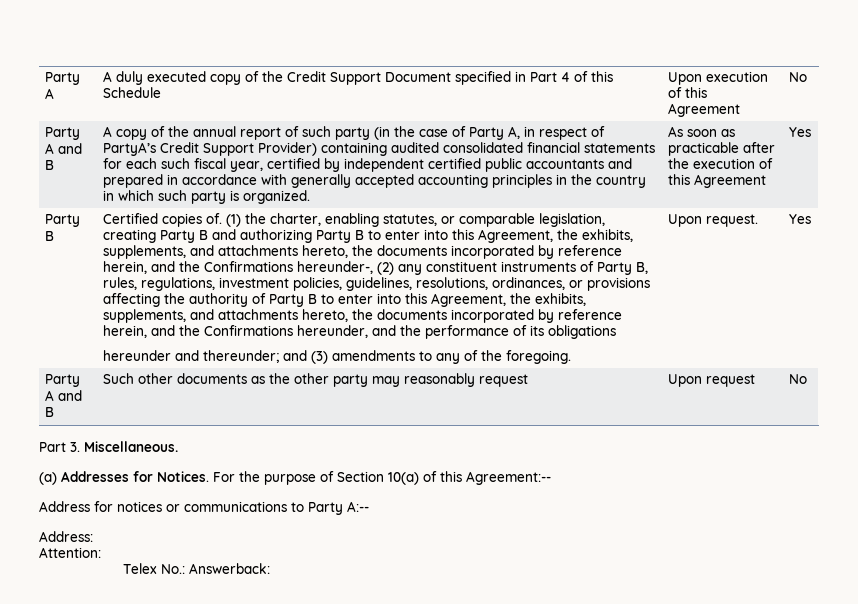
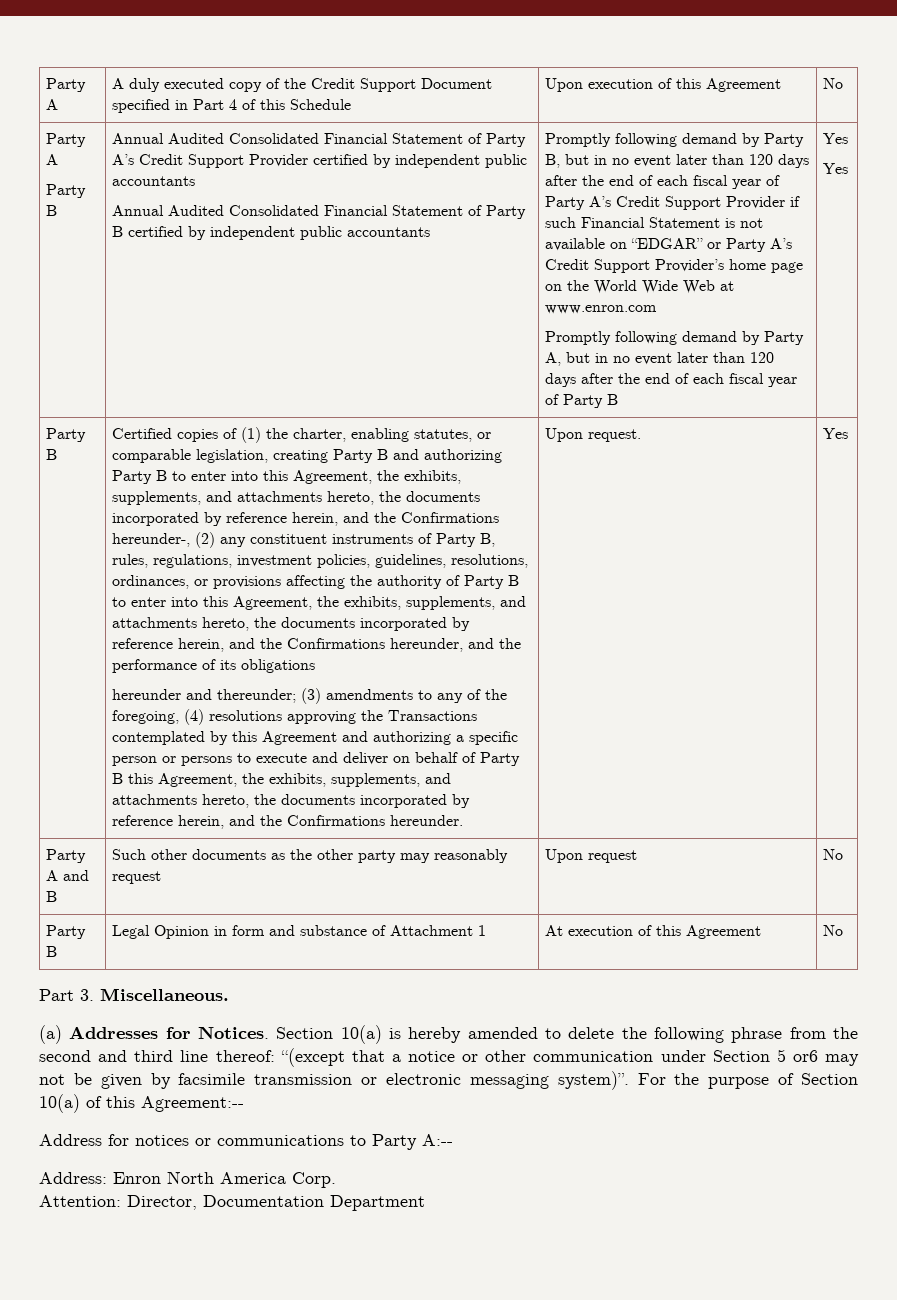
  Party A | A duly executed copy of the Credit Support Document specified in Part 4 of this Schedule | Upon execution of this Agreement | No
- Party A and B | A copy of the annual report of such party (in the case of Party A, in respect of PartyA’s Credit Support Provider) containing audited consolidated financial statements for each such fiscal year, certified by independent certified public accountants and prepared in accordance with generally accepted accounting principles in the country in which such party is organized. | As soon as practicable after the execution of this Agreement | Yes
+ Party A
+ Party B | Annual Audited Consolidated Financial Statement of Party A’s Credit Support Provider certified by independent public accountants
+ Annual Audited Consolidated Financial Statement of Party B certified by independent public accountants | Promptly following demand by Party B, but in no event later than 120 days after the end of each fiscal year of Party A’s Credit Support Provider if such Financial Statement is not available on “EDGAR” or Party A’s Credit Support Provider’s home page on the World Wide Web at www.enron.com
+ Promptly following demand by Party A, but in no event later than 120 days after the end of each fiscal year of Party B | Yes
+ Yes
- Certified copies of. (1) the charter, enabling statutes, or comparable legislation, creating Party B and authorizing Party B to enter into this Agreement, the exhibits, supplements, and attachments hereto, the documents incorporated by reference herein, and the Confirmations hereunder-, (2) any constituent instruments of Party B, rules, regulations, investment policies, guidelines, resolutions, ordinances, or provisions affecting the authority of Party B to enter into this Agreement, the exhibits, supplements, and attachments hereto, the documents incorporated by reference herein, and the Confirmations hereunder, and the performance of its obligations
+ Certified copies of (1) the charter, enabling statutes, or comparable legislation, creating Party B and authorizing Party B to enter into this Agreement, the exhibits, supplements, and attachments hereto, the documents incorporated by reference herein, and the Confirmations hereunder-, (2) any constituent instruments of Party B, rules, regulations, investment policies, guidelines, resolutions, ordinances, or provisions affecting the authority of Party B to enter into this Agreement, the exhibits, supplements, and attachments hereto, the documents incorporated by reference herein, and the Confirmations hereunder, and the performance of its obligations
- hereunder and thereunder; and (3) amendments to any of the foregoing.
+ hereunder and thereunder; (3) amendments to any of the foregoing, (4) resolutions approving the Transactions contemplated by this Agreement and authorizing a specific person or persons to execute and deliver on behalf of Party B this Agreement, the exhibits, supplements, and attachments hereto, the documents incorporated by reference herein, and the Confirmations hereunder.
+ Party B | Legal Opinion in form and substance of Attachment 1 | At execution of this Agreement | No
+ Section 10(a) is hereby amended to delete the following phrase from the second and third line thereof: “(except that a notice or other communication under Section 5 or6 may not be given by facsimile transmission or electronic messaging system)”.
- Address:
- Attention:
- Telex No.: Answerback:
+ Address: Enron North America Corp.
+ Attention: Director, Documentation Department

